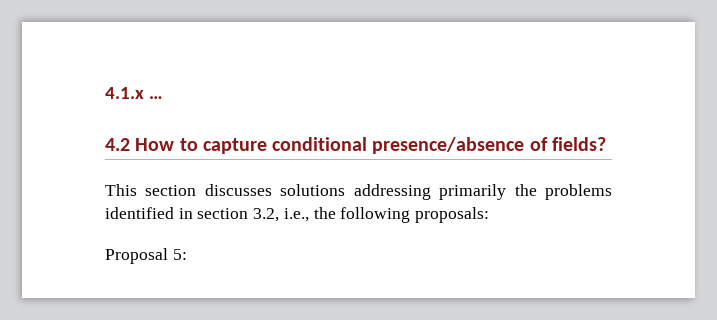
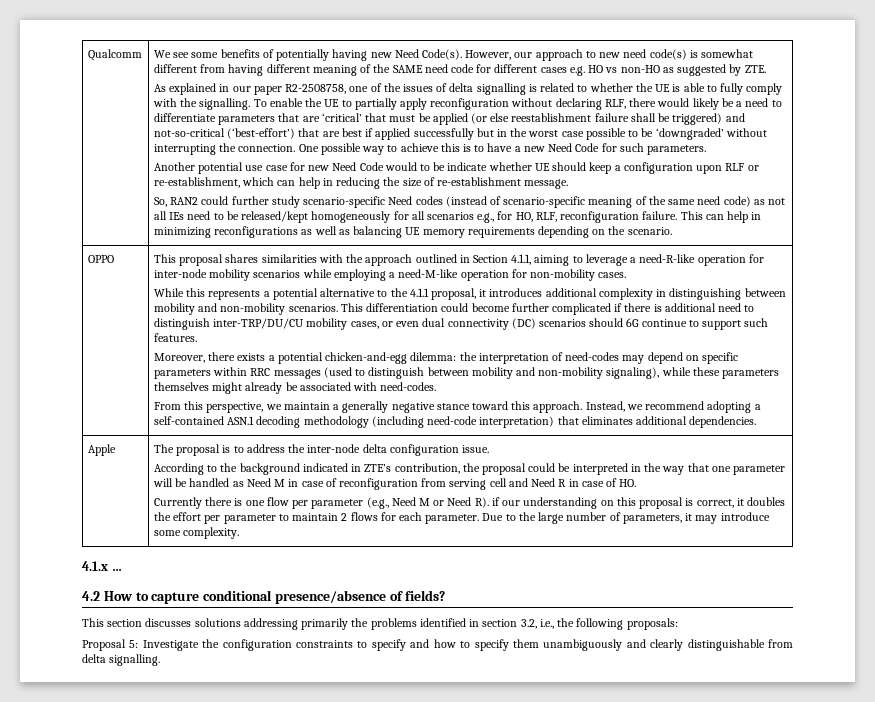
+ Qualcomm | We see some benefits of potentially having new Need Code(s). However, our approach to new need code(s) is somewhat different from having different meaning of the SAME need code for different cases e.g. HO vs non-HO as suggested by ZTE.
+ As explained in our paper R2-2508758, one of the issues of delta signalling is related to whether the UE is able to fully comply with the signalling. To enable the UE to partially apply reconfiguration without declaring RLF, there would likely be a need to differentiate parameters that are ‘critical’ that must be applied (or else reestablishment failure shall be triggered) and not-so-critical (‘best-effort’) that are best if applied successfully but in the worst case possible to be ‘downgraded’ without interrupting the connection. One possible way to achieve this is to have a new Need Code for such parameters.
+ Another potential use case for new Need Code would to be indicate whether UE should keep a configuration upon RLF or re-establishment, which can help in reducing the size of re-establishment message.
+ So, RAN2 could further study scenario-specific Need codes (instead of scenario-specific meaning of the same need code) as not all IEs need to be released/kept homogeneously for all scenarios e.g., for HO, RLF, reconfiguration failure. This can help in minimizing reconfigurations as well as balancing UE memory requirements depending on the scenario.
+ OPPO | This proposal shares similarities with the approach outlined in Section 4.1.1, aiming to leverage a need-R-like operation for inter-node mobility scenarios while employing a need-M-like operation for non-mobility cases.
+ While this represents a potential alternative to the 4.1.1 proposal, it introduces additional complexity in distinguishing between mobility and non-mobility scenarios. This differentiation could become further complicated if there is additional need to distinguish inter-TRP/DU/CU mobility cases, or even dual connectivity (DC) scenarios should 6G continue to support such features.
+ Moreover, there exists a potential chicken-and-egg dilemma: the interpretation of need-codes may depend on specific parameters within RRC messages (used to distinguish between mobility and non-mobility signaling), while these parameters themselves might already be associated with need-codes.
+ From this perspective, we maintain a generally negative stance toward this approach. Instead, we recommend adopting a self-contained ASN.1 decoding methodology (including need-code interpretation) that eliminates additional dependencies.
+ Apple | The proposal is to address the inter-node delta configuration issue.
+ According to the background indicated in ZTE’s contribution, the proposal could be interpreted in the way that one parameter will be handled as Need M in case of reconfiguration from serving cell and Need R in case of HO.
+ Currently there is one flow per parameter (e.g., Need M or Need R). if our understanding on this proposal is correct, it doubles the effort per parameter to maintain 2 flows for each parameter. Due to the large number of parameters, it may introduce some complexity.
- Proposal 5:
+ Proposal 5: Investigate the configuration constraints to specify and how to specify them unambiguously and clearly distinguishable from delta signalling.

